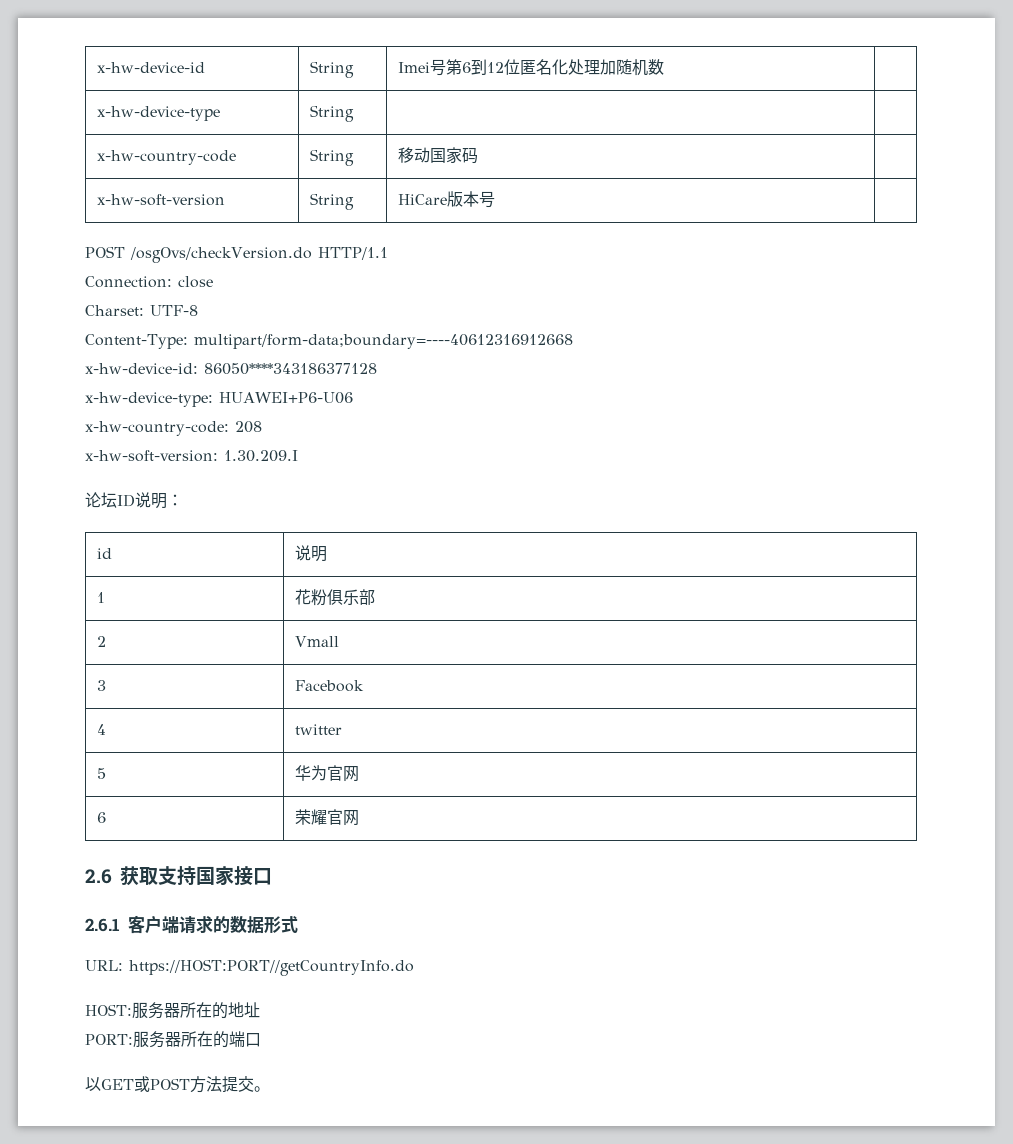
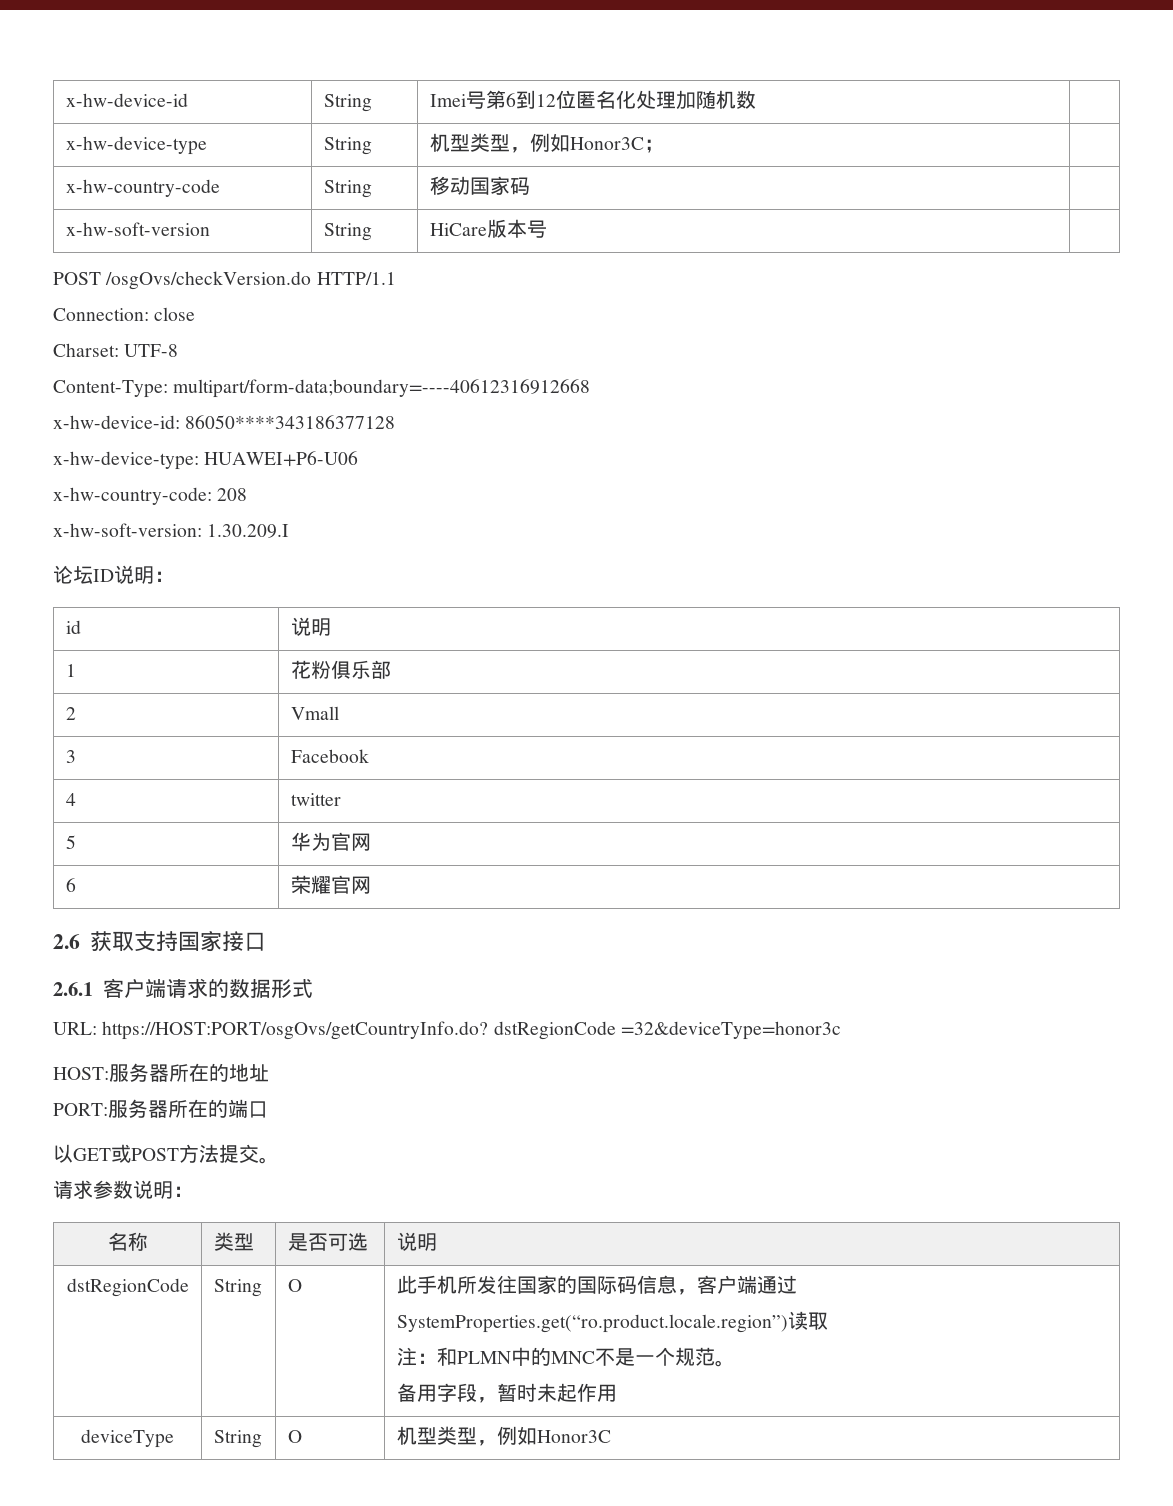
- x-hw-device-type | String | |
+ x-hw-device-type | String | 机型类型，例如Honor3C； |
- URL: https://HOST:PORT//getCountryInfo.do
+ URL: https://HOST:PORT/osgOvs/getCountryInfo.do? dstRegionCode =32&deviceType=honor3c
+ 请求参数说明：
+ 名称 | 类型 | 是否可选 | 说明
+ dstRegionCode | String | O | 此手机所发往国家的国际码信息，客户端通过SystemProperties.get(“ro.product.locale.region”)读取
+ 注：和PLMN中的MNC不是一个规范。
+ 备用字段，暂时未起作用
+ deviceType | String | O | 机型类型，例如Honor3C

